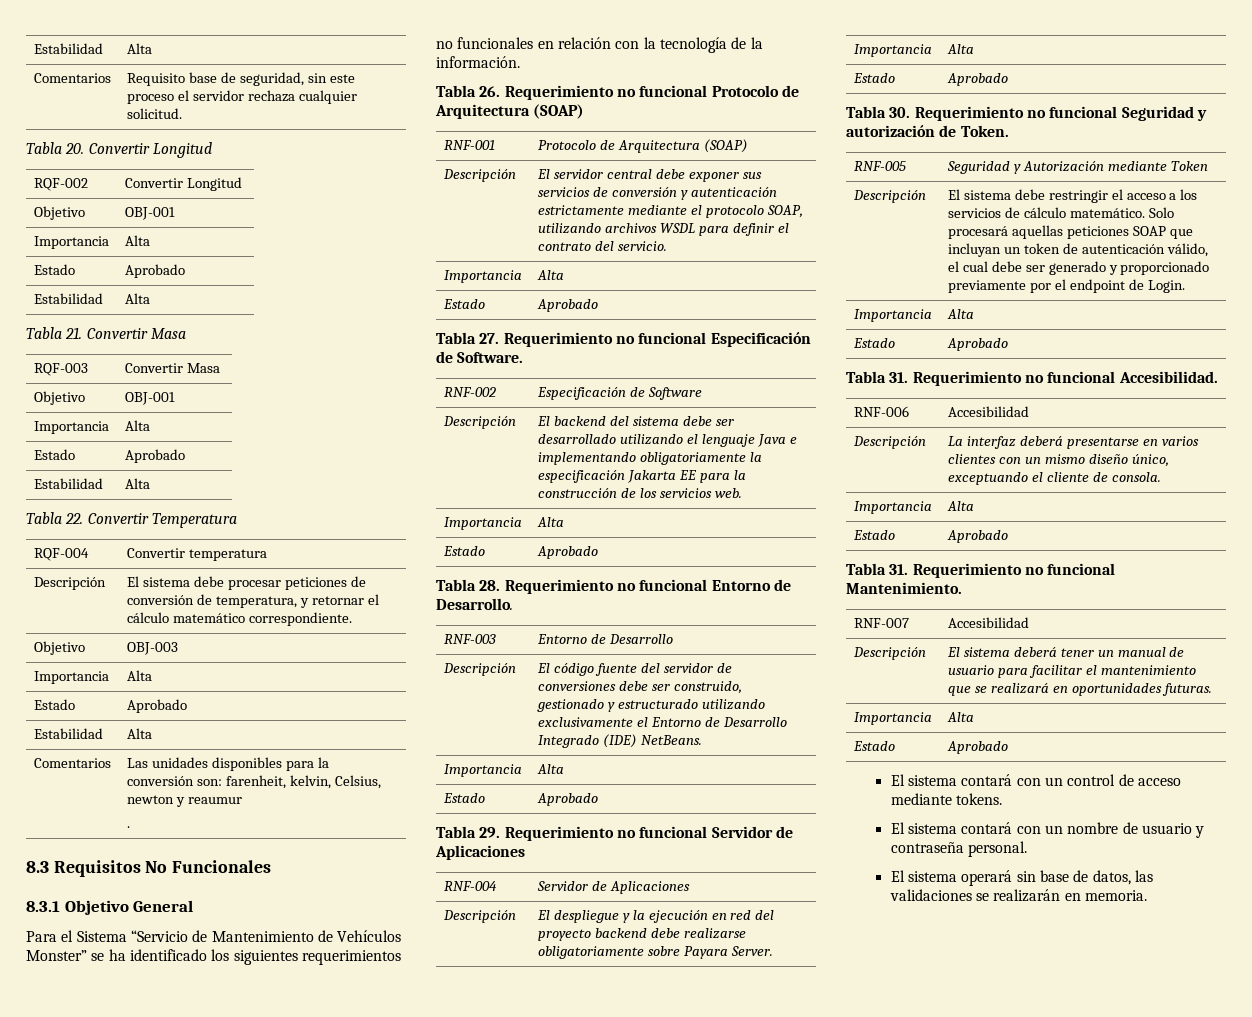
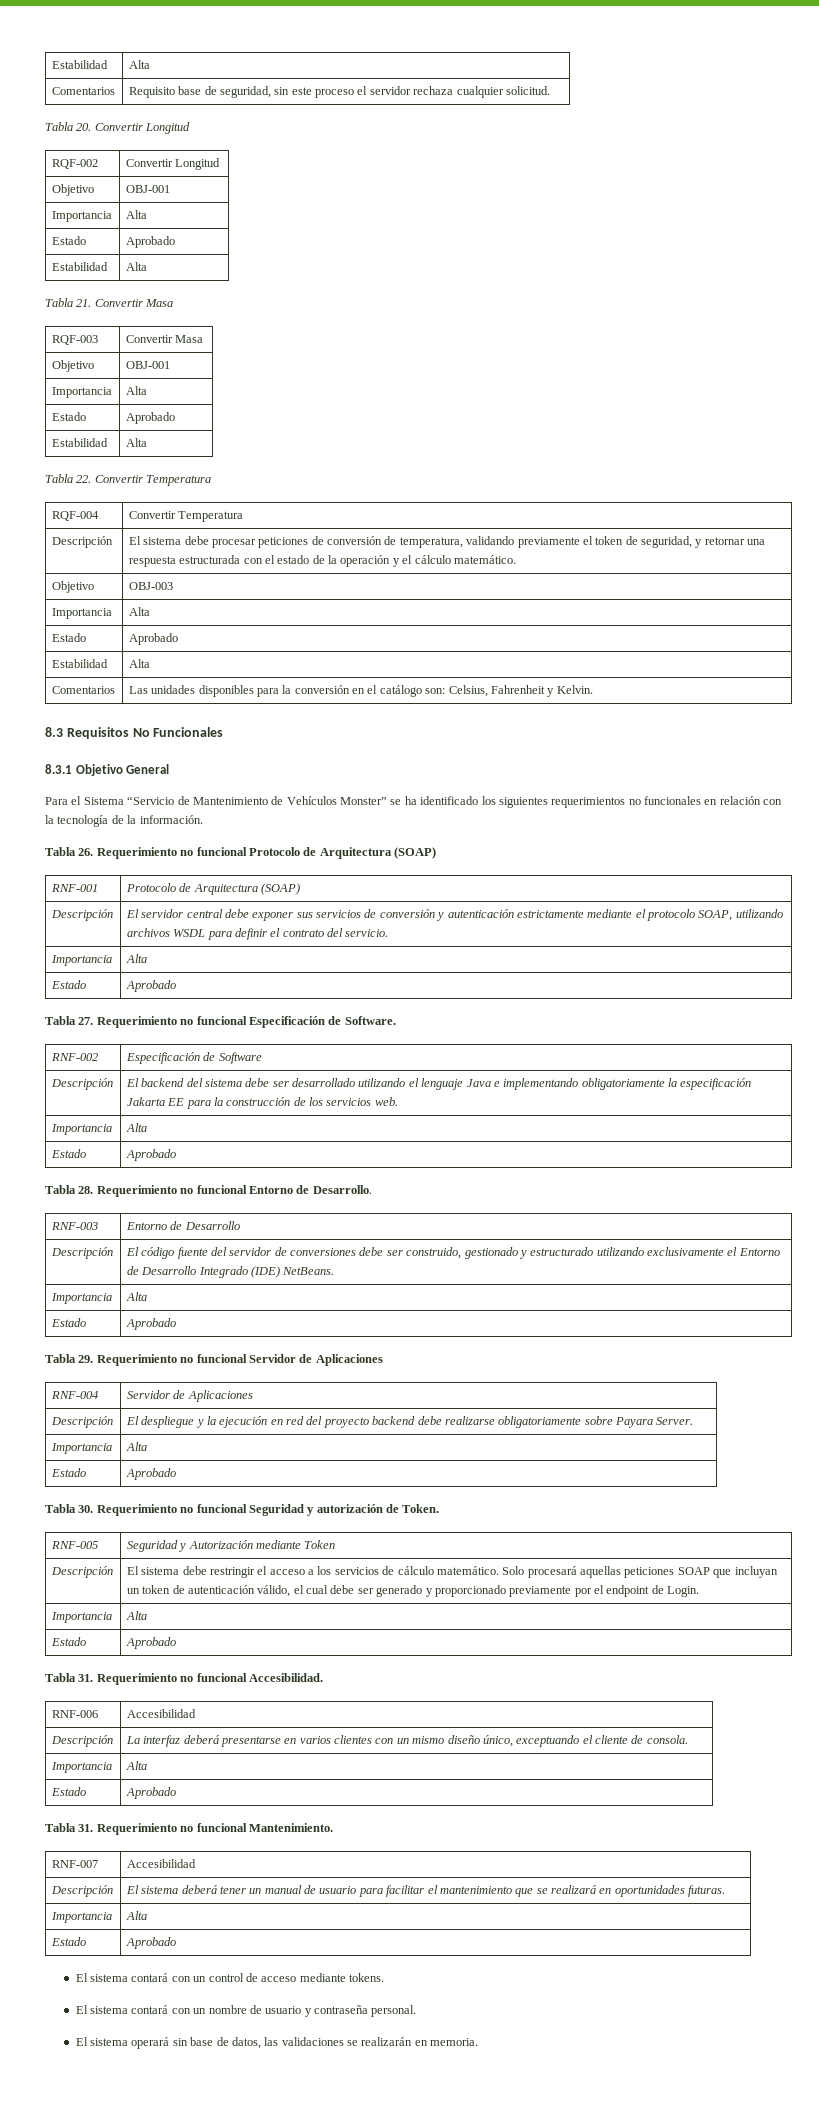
- RQF-004 | Convertir temperatura
+ RQF-004 | Convertir Temperatura
- Descripción | El sistema debe procesar peticiones de conversión de temperatura, y retornar el cálculo matemático correspondiente.
+ Descripción | El sistema debe procesar peticiones de conversión de temperatura, validando previamente el token de seguridad, y retornar una respuesta estructurada con el estado de la operación y el cálculo matemático.
- Comentarios | Las unidades disponibles para la conversión son: farenheit, kelvin, Celsius, newton y reaumur
- .
+ Comentarios | Las unidades disponibles para la conversión en el catálogo son: Celsius, Fahrenheit y Kelvin.

